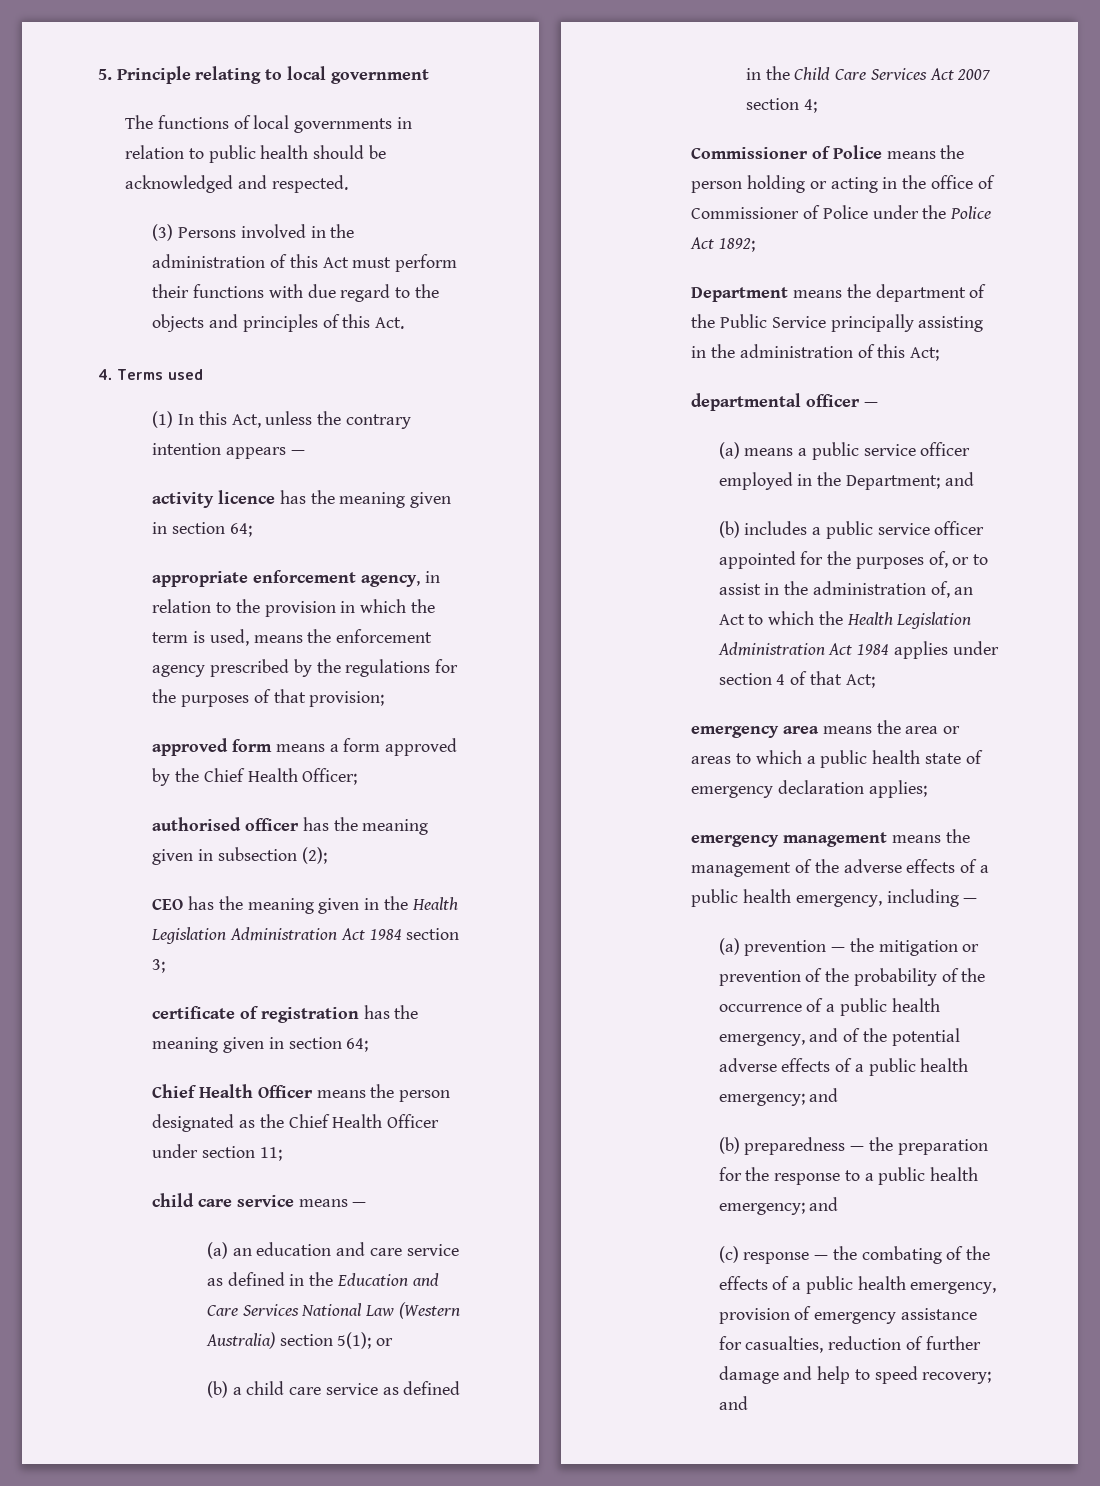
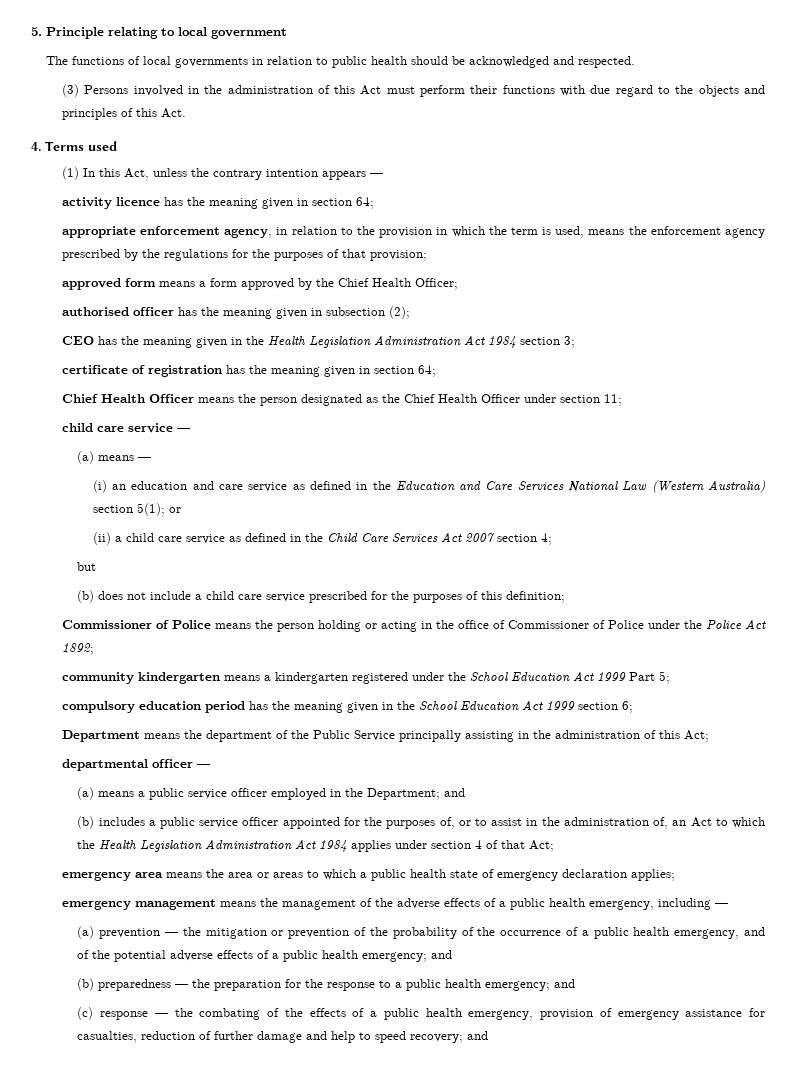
- child care service means —
+ child care service —
+ (a) means —
- (a) an education and care service as defined in the Education and Care Services National Law (Western Australia) section 5(1); or
+ (i) an education and care service as defined in the Education and Care Services National Law (Western Australia) section 5(1); or
- (b) a child care service as defined in the Child Care Services Act 2007 section 4;
+ (ii) a child care service as defined in the Child Care Services Act 2007 section 4;
+ but
+ (b) does not include a child care service prescribed for the purposes of this definition;
+ community kindergarten means a kindergarten registered under the School Education Act 1999 Part 5;
+ compulsory education period has the meaning given in the School Education Act 1999 section 6;

